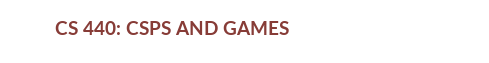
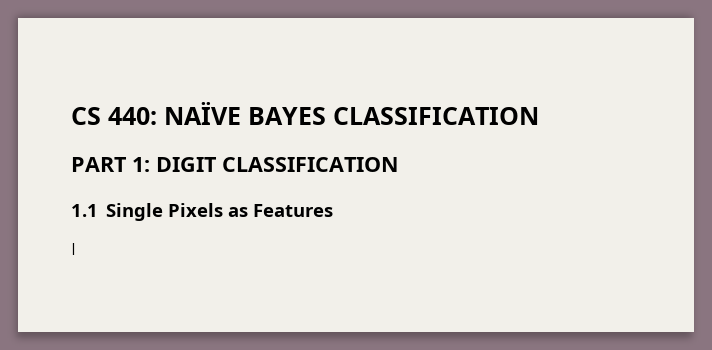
- CS 440: CSPS AND GAMES
+ CS 440: NAÏVE BAYES CLASSIFICATION
+ PART 1: DIGIT CLASSIFICATION
+ 1.1 Single Pixels as Features
+ I

